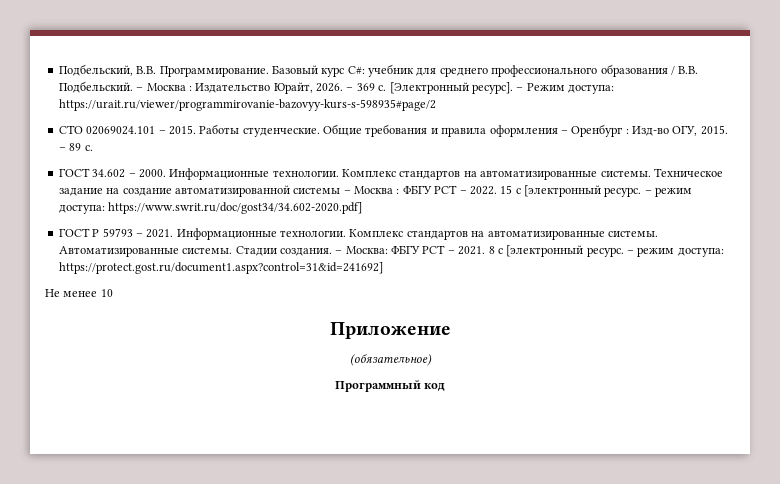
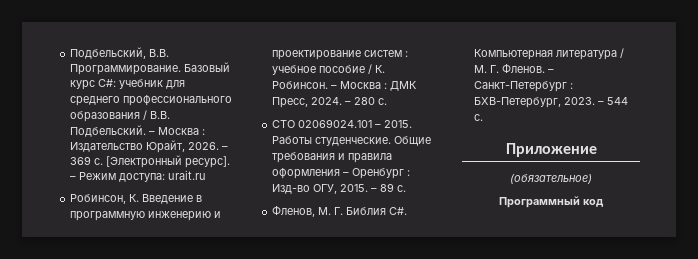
- – Режим доступа: https://urait.ru/viewer/programmirovanie-bazovyy-kurs-s-598935#page/2
+ – Режим доступа: urait.ru
+ Робинсон, К. Введение в программную инженерию и проектирование систем : учебное пособие / К. Робинсон. – Москва : ДМК Пресс, 2024. – 280 с.
- ГОСТ 34.602 – 2000. Информационные технологии. Комплекс стандартов на автоматизированные системы. Техническое задание на создание автоматизированной системы – Москва : ФБГУ РСТ – 2022. 15 с [электронный ресурс. – режим доступа: https://www.swrit.ru/doc/gost34/34.602-2020.pdf]
- ГОСТ Р 59793 – 2021. Информационные технологии. Комплекс стандартов на автоматизированные системы. Автоматизированные системы. Стадии создания. – Москва: ФБГУ РСТ – 2021. 8 с [электронный ресурс. – режим доступа: https://protect.gost.ru/document1.aspx?control=31&id=241692]
- Не менее 10
+ Фленов, М. Г. Библия C#. Компьютерная литература / М. Г. Фленов. – Санкт-Петербург : БХВ-Петербург, 2023. – 544 с.

